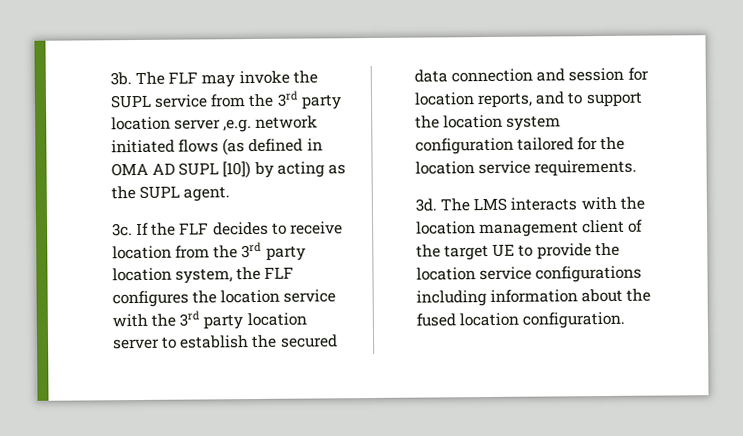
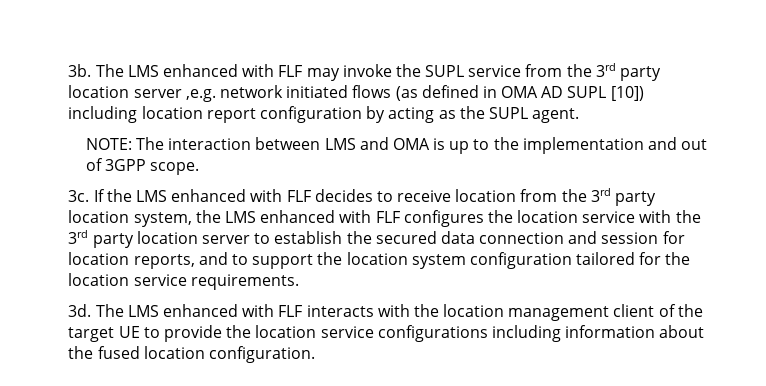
- The FLF may invoke the SUPL service from the 3rd party location server ,e.g. network initiated flows (as defined in OMA AD SUPL [10]) by acting as the SUPL agent.
+ The LMS enhanced with FLF may invoke the SUPL service from the 3rd party location server ,e.g. network initiated flows (as defined in OMA AD SUPL [10]) including location report configuration by acting as the SUPL agent.
+ NOTE: The interaction between LMS and OMA is up to the implementation and out of 3GPP scope.
- If the FLF decides to receive location from the 3rd party location system, the FLF configures the location service with the 3rd party location server to establish the secured data connection and session for location reports, and to support the location system configuration tailored for the location service requirements.
+ If the LMS enhanced with FLF decides to receive location from the 3rd party location system, the LMS enhanced with FLF configures the location service with the 3rd party location server to establish the secured data connection and session for location reports, and to support the location system configuration tailored for the location service requirements.
- The LMS interacts with the location management client of the target UE to provide the location service configurations including information about the fused location configuration.
+ The LMS enhanced with FLF interacts with the location management client of the target UE to provide the location service configurations including information about the fused location configuration.

